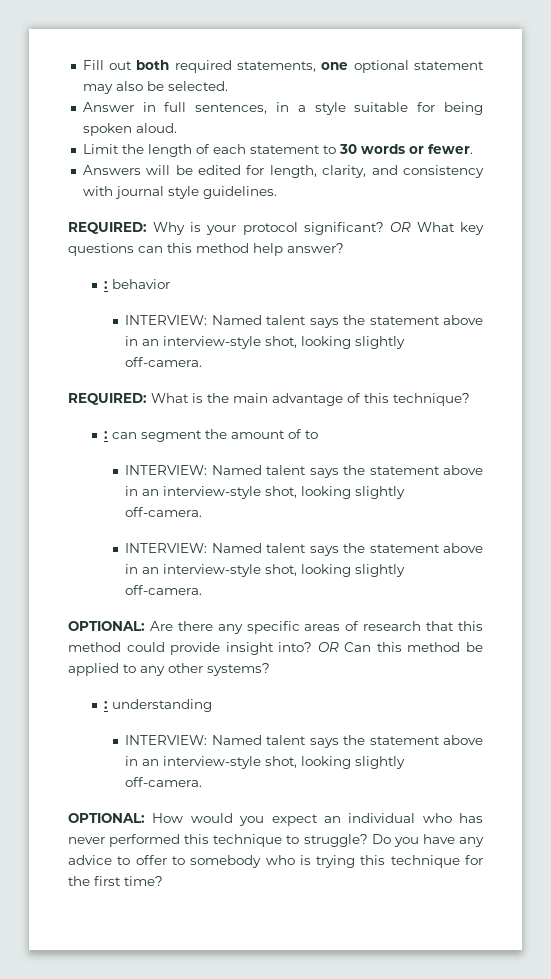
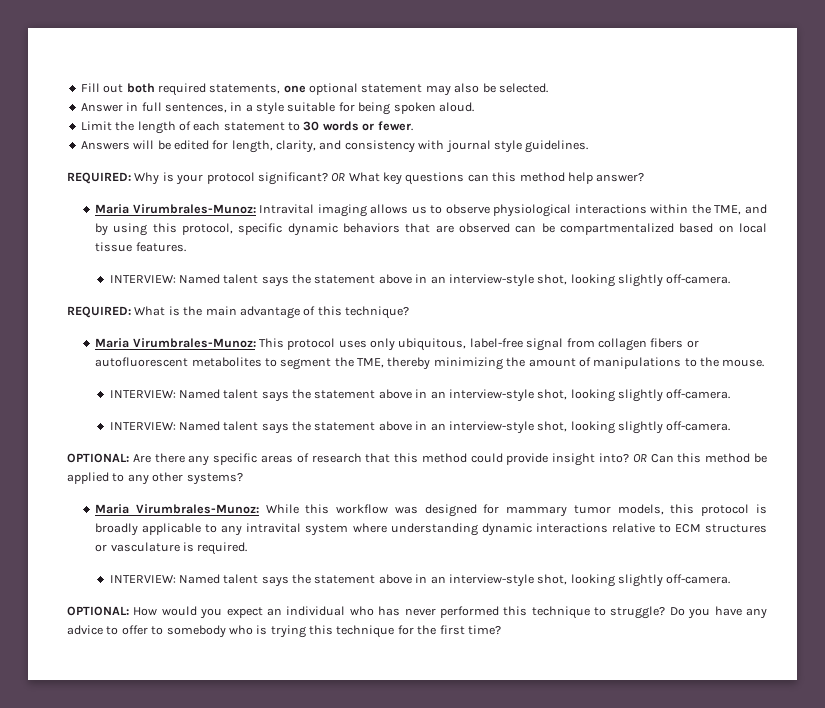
- : behavior
+ Maria Virumbrales-Munoz: Intravital imaging allows us to observe physiological interactions within the TME, and by using this protocol, specific dynamic behaviors that are observed can be compartmentalized based on local tissue features.
- : can segment the amount of to
+ Maria Virumbrales-Munoz: This protocol uses only ubiquitous, label-free signal from collagen fibers or autofluorescent metabolites to segment the TME, thereby minimizing the amount of manipulations to the mouse.
- : understanding
+ Maria Virumbrales-Munoz: While this workflow was designed for mammary tumor models, this protocol is broadly applicable to any intravital system where understanding dynamic interactions relative to ECM structures or vasculature is required.

